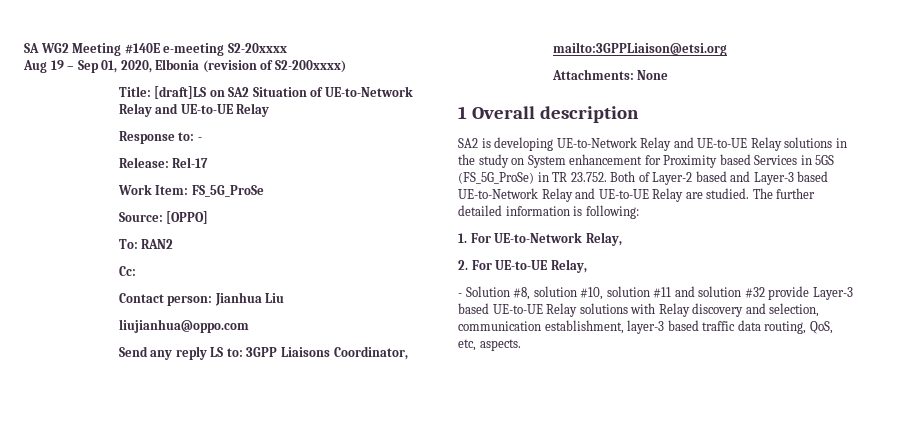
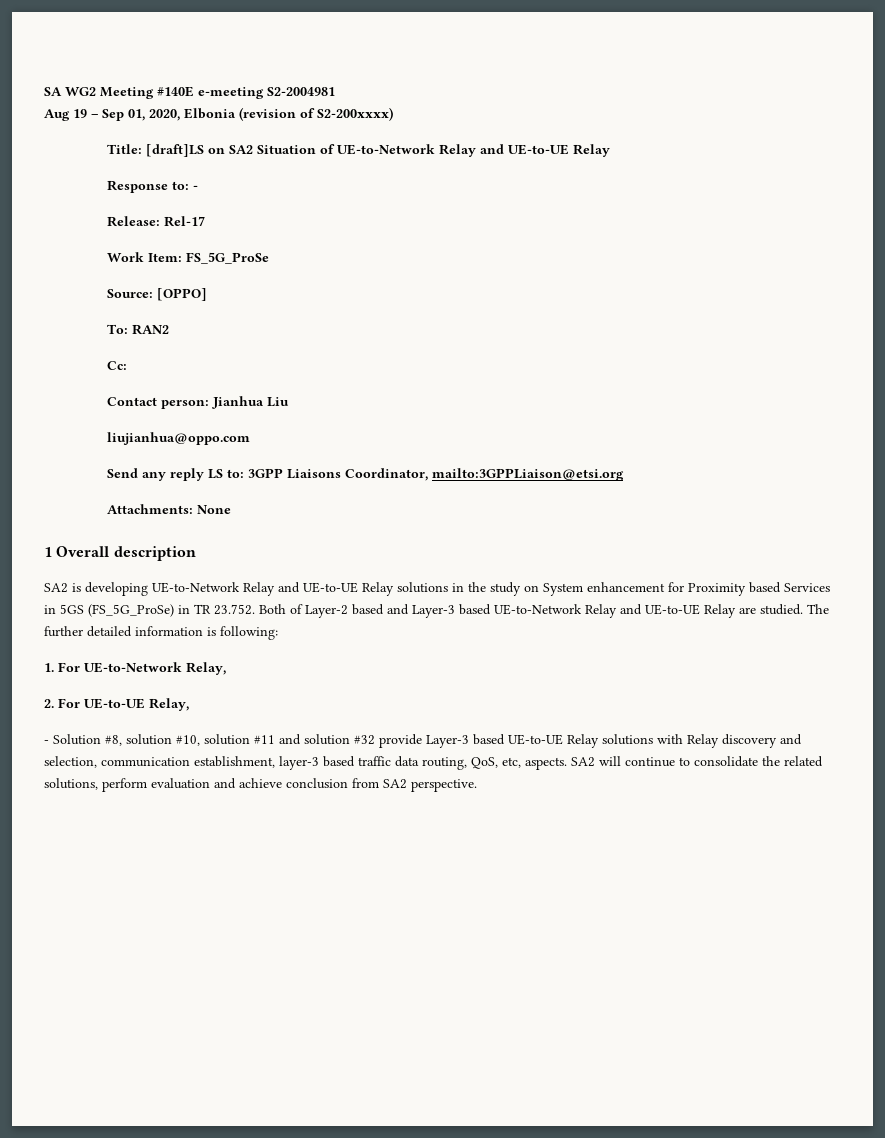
- SA WG2 Meeting #140E e-meeting S2-20xxxx
+ SA WG2 Meeting #140E e-meeting S2-2004981
+ SA2 will continue to consolidate the related solutions, perform evaluation and achieve conclusion from SA2 perspective.

